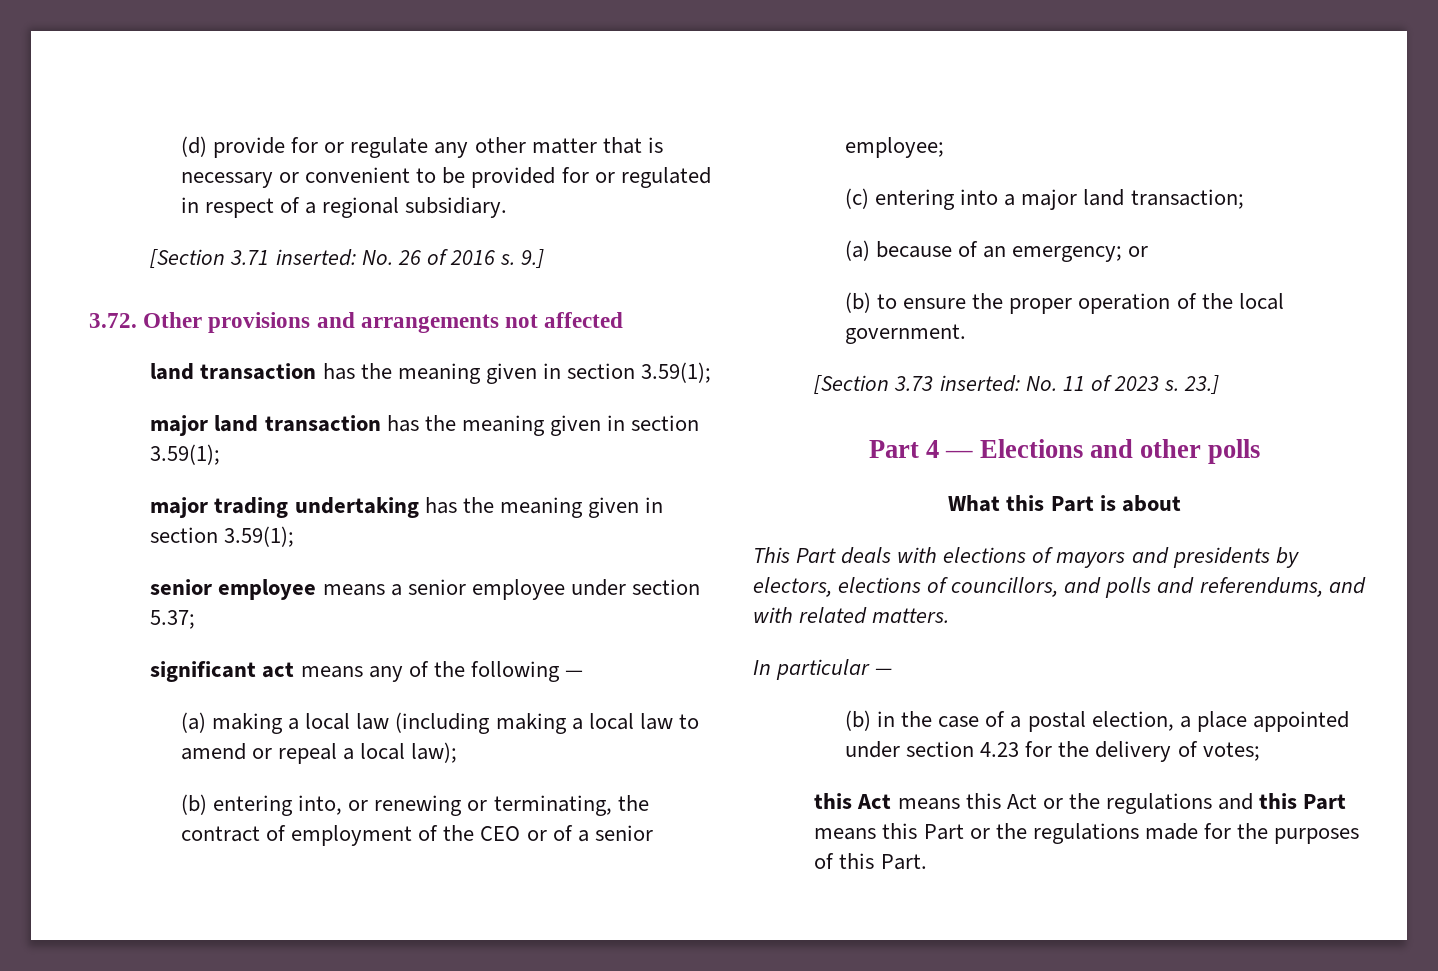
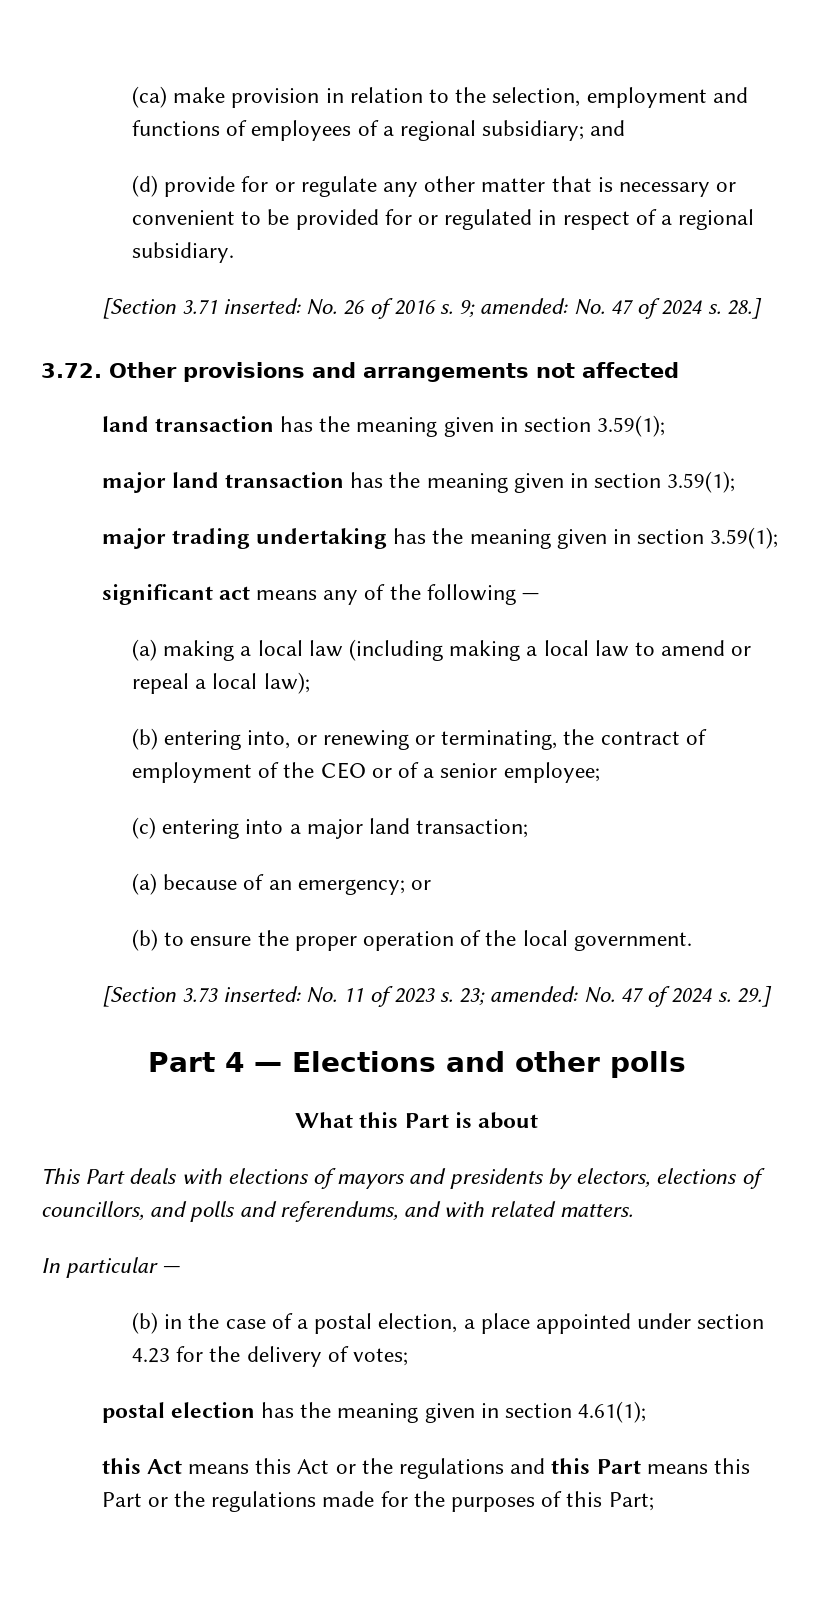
+ (ca) make provision in relation to the selection, employment and functions of employees of a regional subsidiary; and
- 9.]
+ 9; amended: No. 47 of 2024 s. 28.]
- senior employee means a senior employee under section 5.37;
- 23.]
+ 23; amended: No. 47 of 2024 s. 29.]
+ postal election has the meaning given in section 4.61(1);
- this Act means this Act or the regulations and this Part means this Part or the regulations made for the purposes of this Part.
+ this Act means this Act or the regulations and this Part means this Part or the regulations made for the purposes of this Part;

